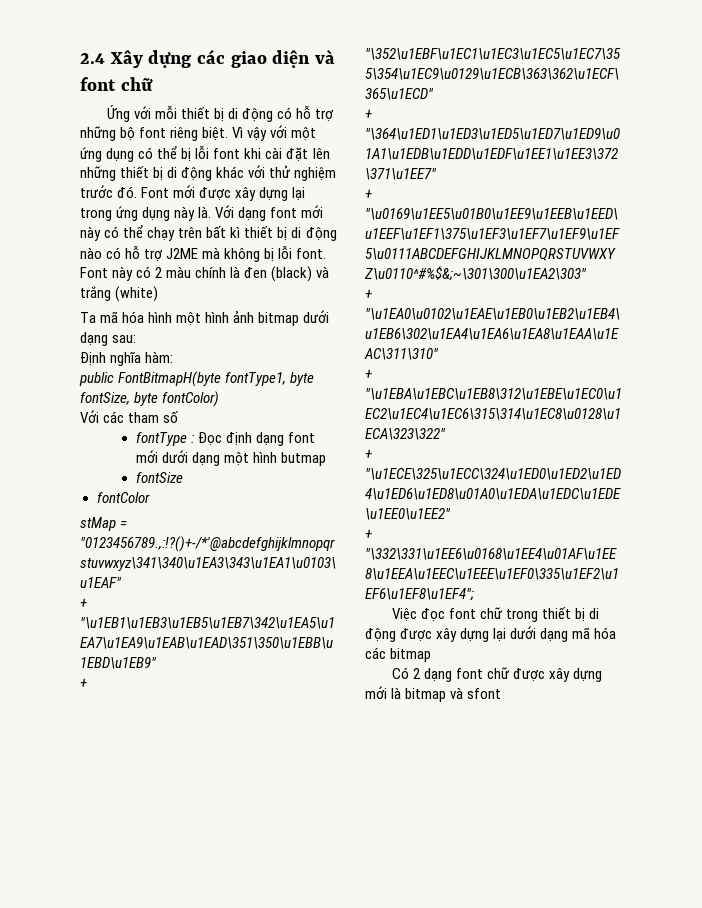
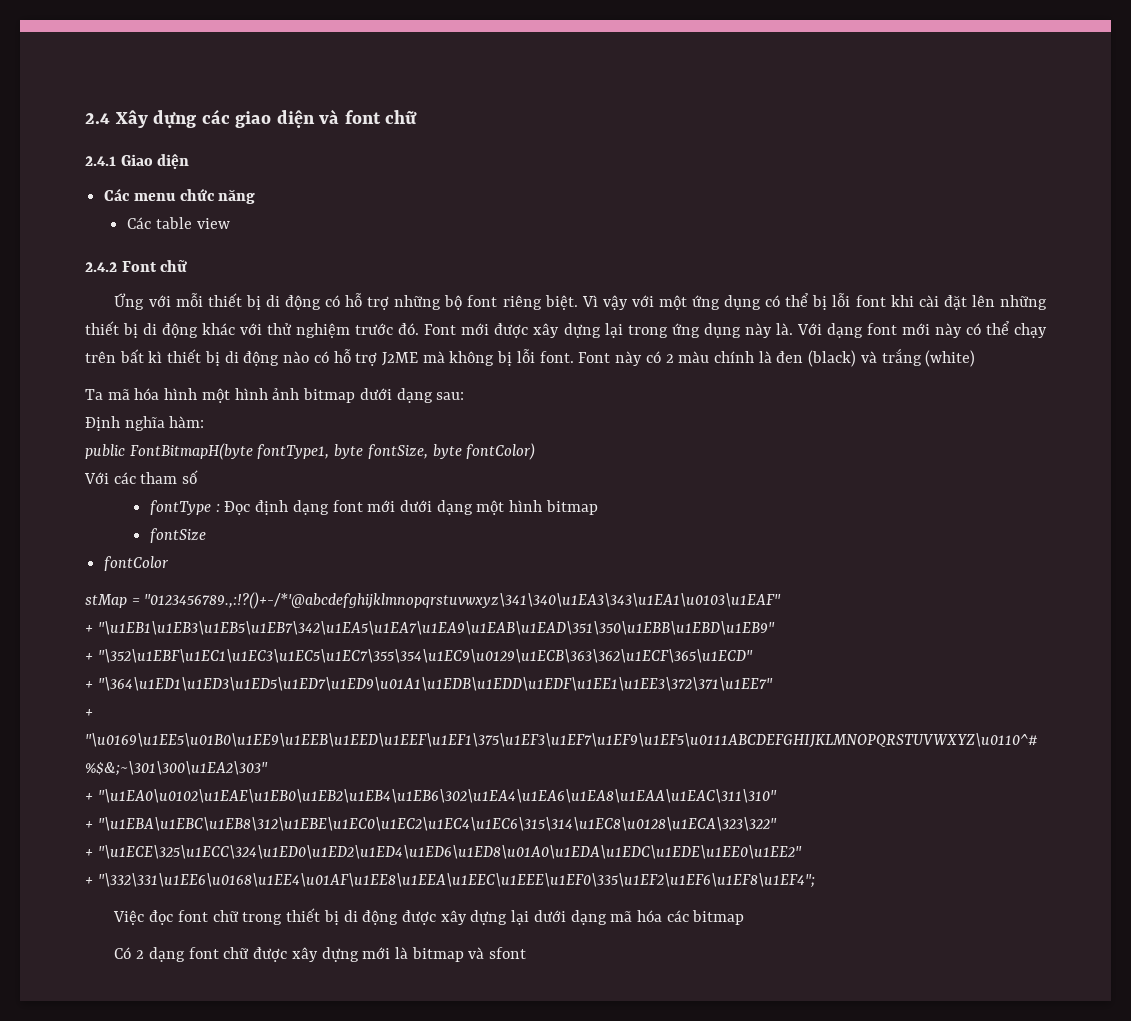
+ 2.4.1 Giao diện
+ Các menu chức năng
+ Các table view
+ 2.4.2 Font chữ
- fontType : Đọc định dạng font mới dưới dạng một hình butmap
+ fontType : Đọc định dạng font mới dưới dạng một hình bitmap

